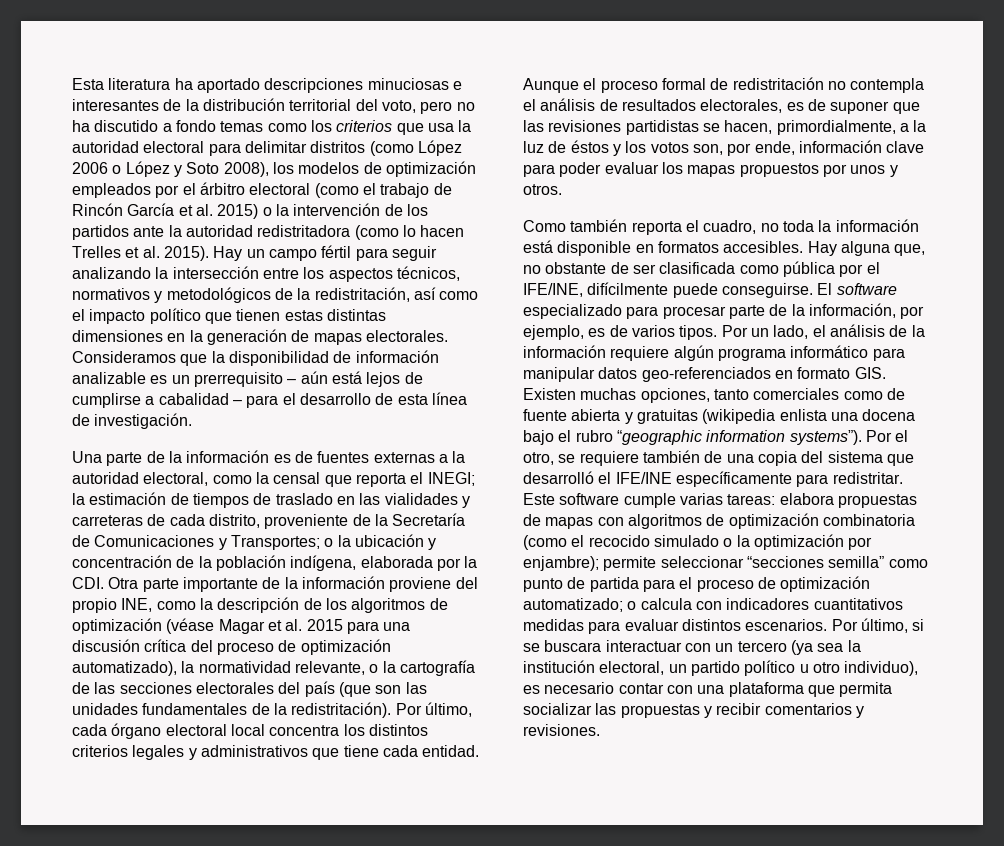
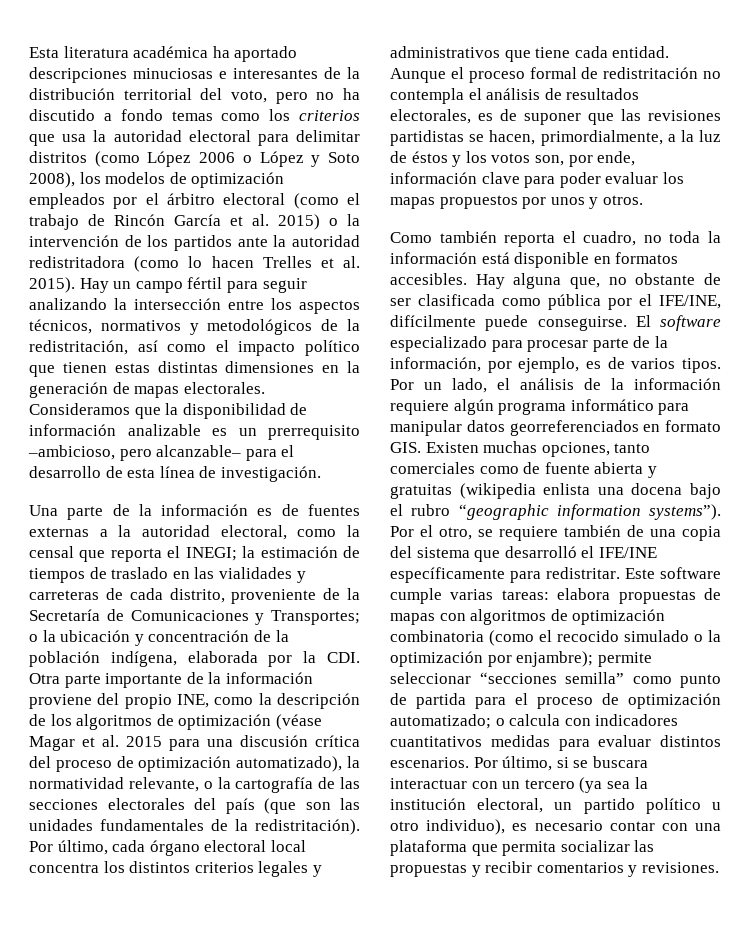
- Esta literatura ha aportado descripciones minuciosas e interesantes de la distribución territorial del voto, pero no ha discutido a fondo temas como los criterios que usa la autoridad electoral para delimitar distritos (como López 2006 o López y Soto 2008), los modelos de optimización empleados por el árbitro electoral (como el trabajo de Rincón García et al. 2015) o la intervención de los partidos ante la autoridad redistritadora (como lo hacen Trelles et al. 2015).
+ Esta literatura académica ha aportado descripciones minuciosas e interesantes de la distribución territorial del voto, pero no ha discutido a fondo temas como los criterios que usa la autoridad electoral para delimitar distritos (como López 2006 o López y Soto 2008), los modelos de optimización empleados por el árbitro electoral (como el trabajo de Rincón García et al. 2015) o la intervención de los partidos ante la autoridad redistritadora (como lo hacen Trelles et al. 2015).
- Consideramos que la disponibilidad de información analizable es un prerrequisito – aún está lejos de cumplirse a cabalidad – para el desarrollo de esta línea de investigación.
+ Consideramos que la disponibilidad de información analizable es un prerrequisito –ambicioso, pero alcanzable– para el desarrollo de esta línea de investigación.
- Por un lado, el análisis de la información requiere algún programa informático para manipular datos geo-referenciados en formato GIS. Existen muchas opciones, tanto comerciales como de fuente abierta y gratuitas (wikipedia enlista una docena bajo el rubro “geographic information systems”).
+ Por un lado, el análisis de la información requiere algún programa informático para manipular datos georreferenciados en formato GIS. Existen muchas opciones, tanto comerciales como de fuente abierta y gratuitas (wikipedia enlista una docena bajo el rubro “geographic information systems”).

